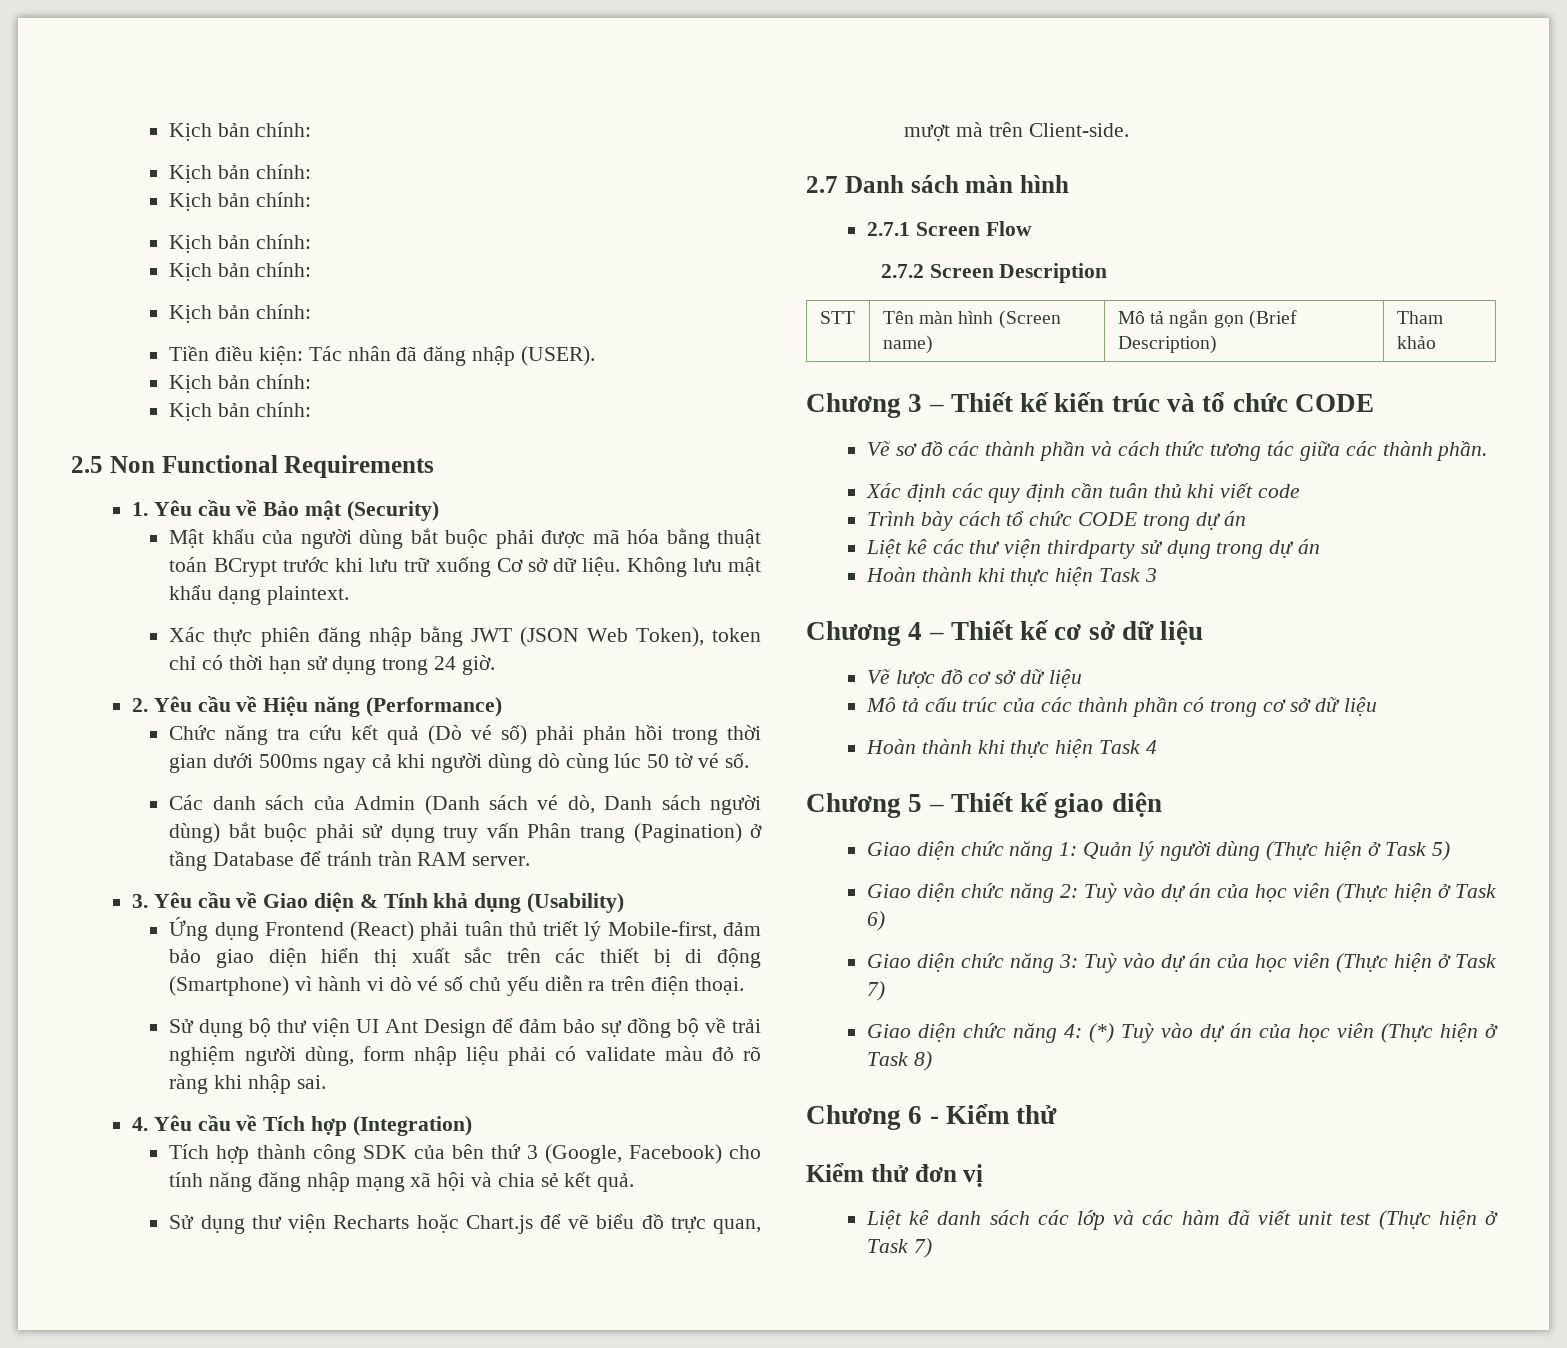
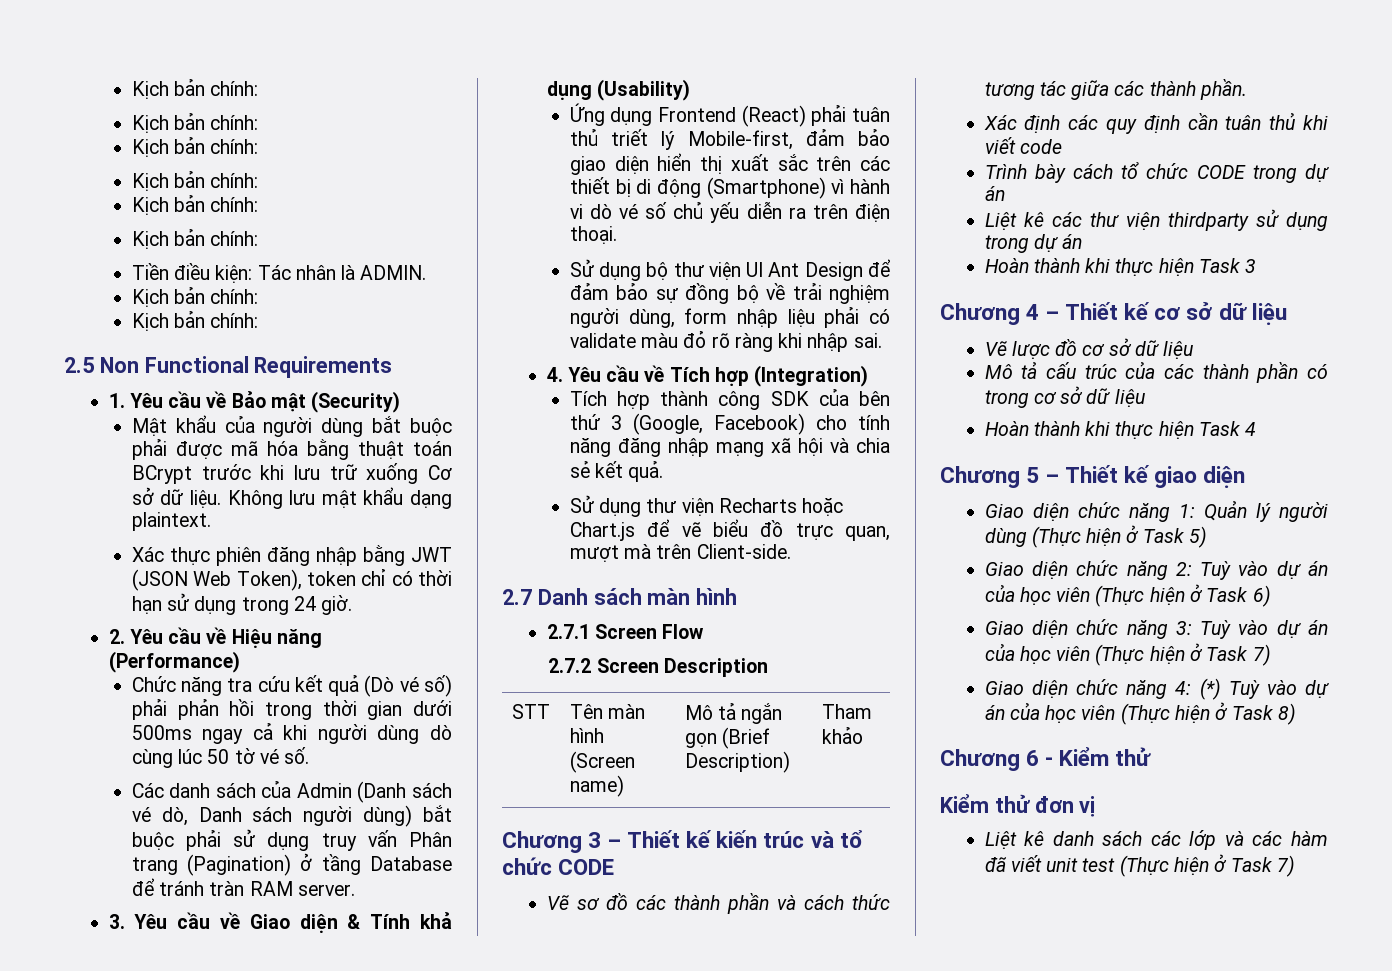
- Tiền điều kiện: Tác nhân đã đăng nhập (USER).
+ Tiền điều kiện: Tác nhân là ADMIN.

